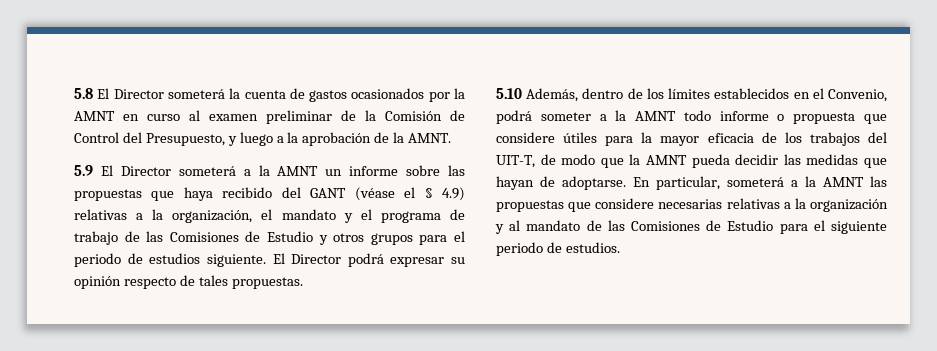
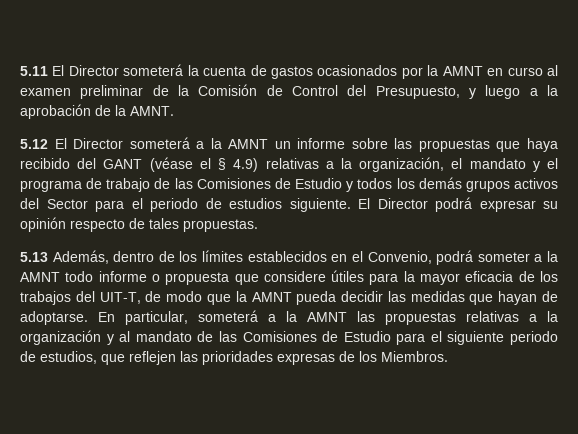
- 5.8 El Director someterá la cuenta de gastos ocasionados por la AMNT en curso al examen preliminar de la Comisión de Control del Presupuesto, y luego a la aprobación de la AMNT.
+ 5.11 El Director someterá la cuenta de gastos ocasionados por la AMNT en curso al examen preliminar de la Comisión de Control del Presupuesto, y luego a la aprobación de la AMNT.
- 5.9 El Director someterá a la AMNT un informe sobre las propuestas que haya recibido del GANT (véase el § 4.9) relativas a la organización, el mandato y el programa de trabajo de las Comisiones de Estudio y otros grupos para el periodo de estudios siguiente.
+ 5.12 El Director someterá a la AMNT un informe sobre las propuestas que haya recibido del GANT (véase el § 4.9) relativas a la organización, el mandato y el programa de trabajo de las Comisiones de Estudio y todos los demás grupos activos del Sector para el periodo de estudios siguiente.
- 5.10 Además, dentro de los límites establecidos en el Convenio, podrá someter a la AMNT todo informe o propuesta que considere útiles para la mayor eficacia de los trabajos del UIT-T, de modo que la AMNT pueda decidir las medidas que hayan de adoptarse.
+ 5.13 Además, dentro de los límites establecidos en el Convenio, podrá someter a la AMNT todo informe o propuesta que considere útiles para la mayor eficacia de los trabajos del UIT-T, de modo que la AMNT pueda decidir las medidas que hayan de adoptarse.
- En particular, someterá a la AMNT las propuestas que considere necesarias relativas a la organización y al mandato de las Comisiones de Estudio para el siguiente periodo de estudios.
+ En particular, someterá a la AMNT las propuestas relativas a la organización y al mandato de las Comisiones de Estudio para el siguiente periodo de estudios, que reflejen las prioridades expresas de los Miembros.

